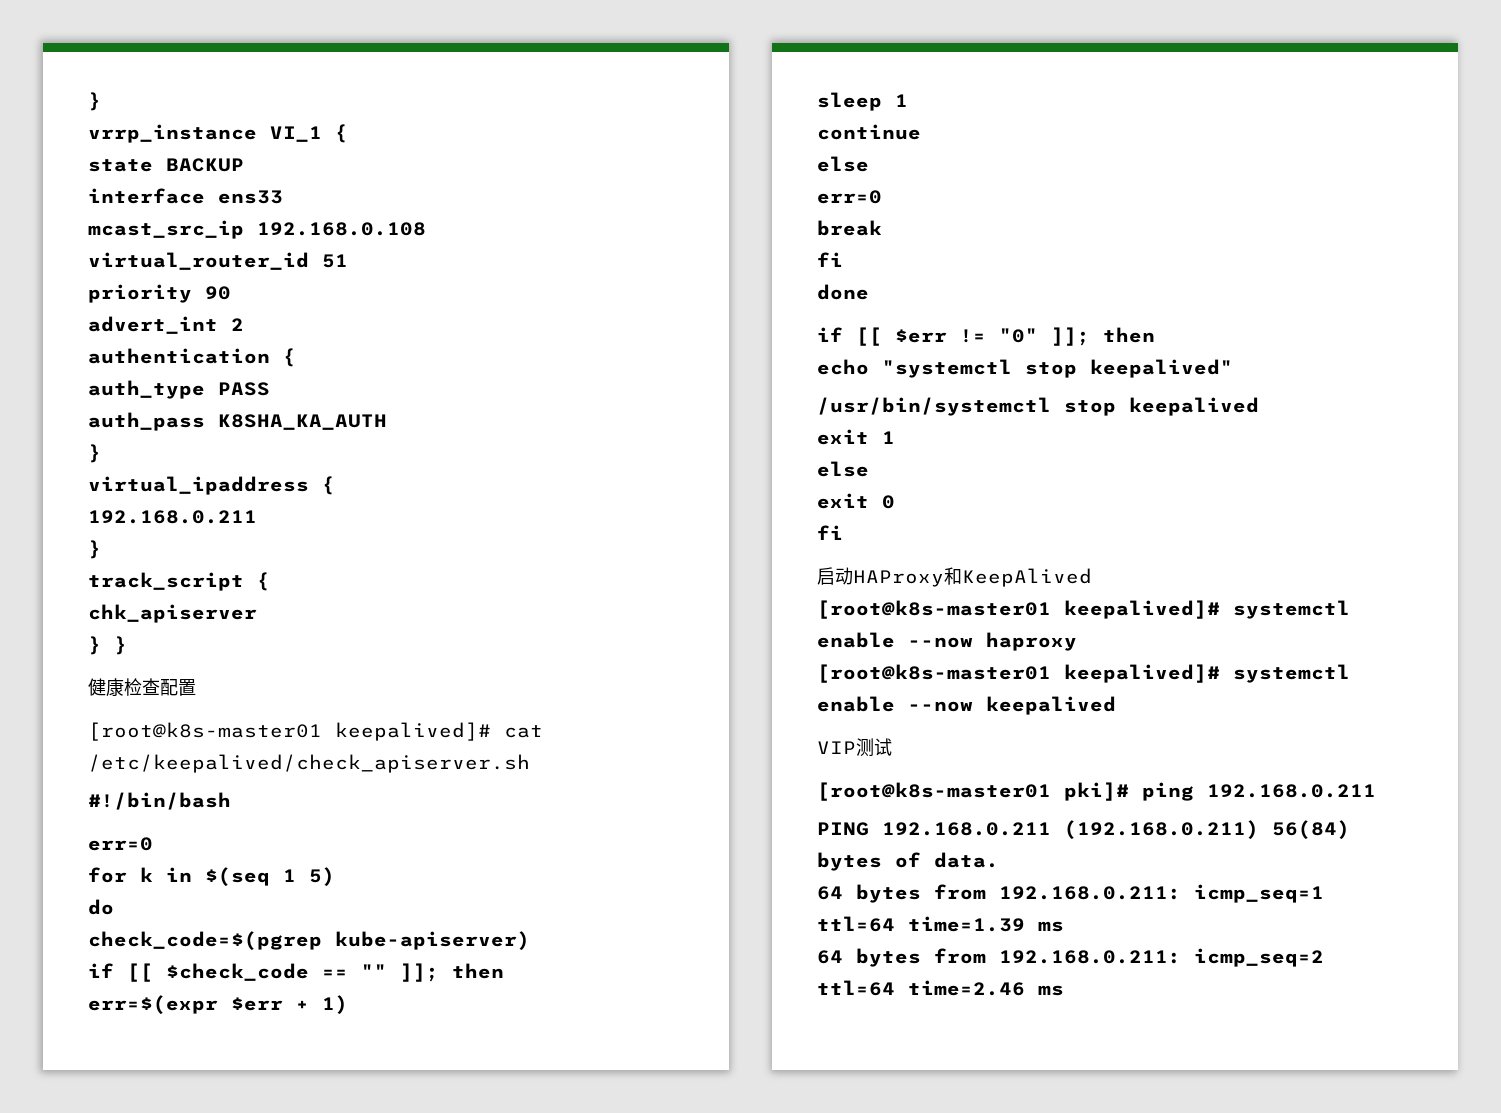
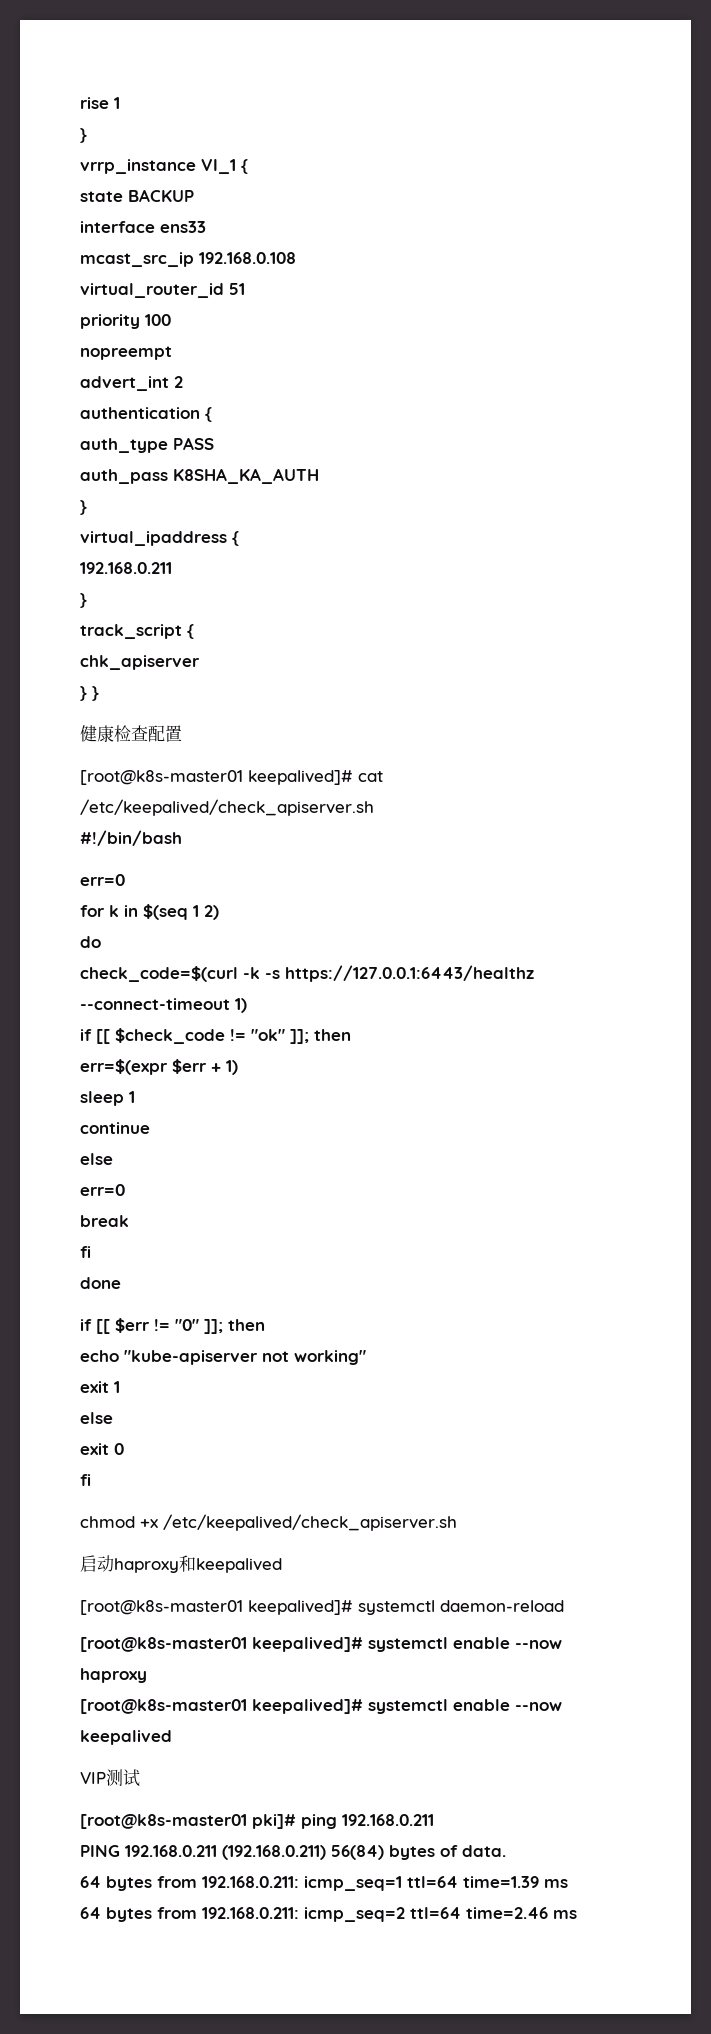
+ rise 1
- priority 90
+ priority 100
+ nopreempt
- for k in $(seq 1 5)
+ for k in $(seq 1 2)
- check_code=$(pgrep kube-apiserver)
+ check_code=$(curl -k -s https://127.0.0.1:6443/healthz --connect-timeout 1)
- if [[ $check_code == "" ]]; then
+ if [[ $check_code != "ok" ]]; then
- echo "systemctl stop keepalived"
- /usr/bin/systemctl stop keepalived
+ echo "kube-apiserver not working"
- 启动HAProxy和KeepAlived
+ chmod +x /etc/keepalived/check_apiserver.sh
+ 启动haproxy和keepalived
+ [root@k8s-master01 keepalived]# systemctl daemon-reload

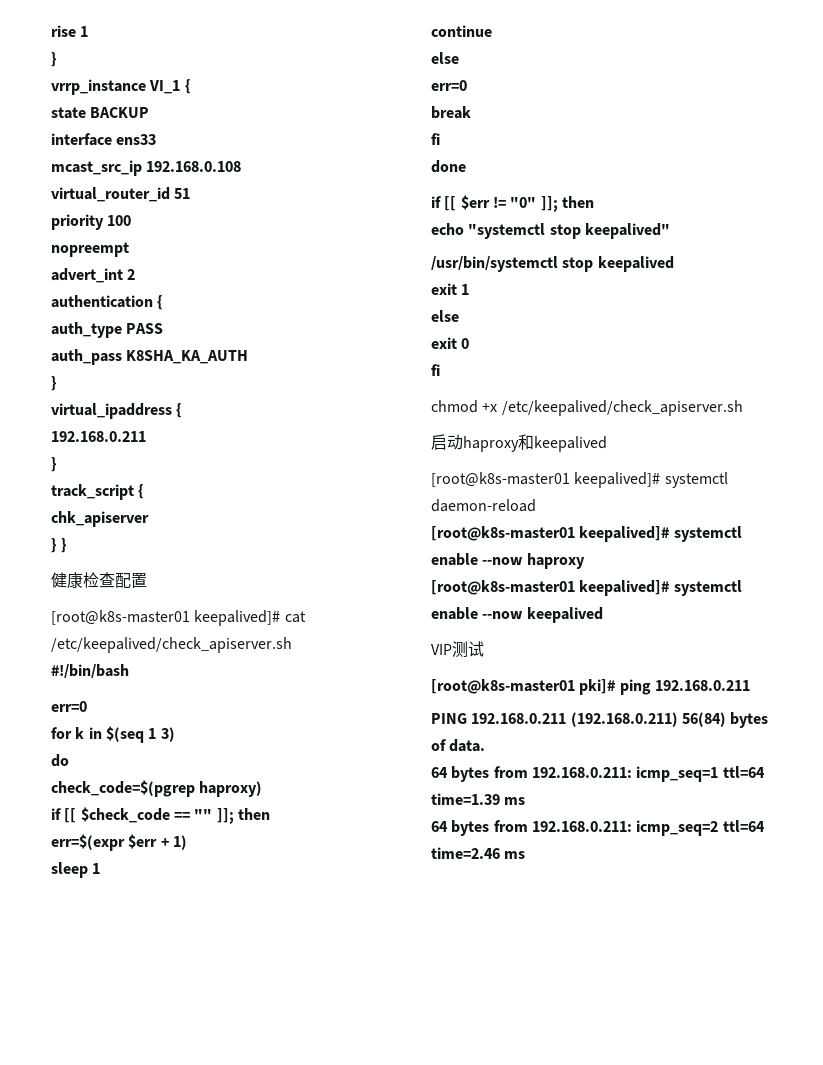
- for k in $(seq 1 2)
+ for k in $(seq 1 3)
- check_code=$(curl -k -s https://127.0.0.1:6443/healthz --connect-timeout 1)
+ check_code=$(pgrep haproxy)
- if [[ $check_code != "ok" ]]; then
+ if [[ $check_code == "" ]]; then
- echo "kube-apiserver not working"
+ echo "systemctl stop keepalived"
+ /usr/bin/systemctl stop keepalived

